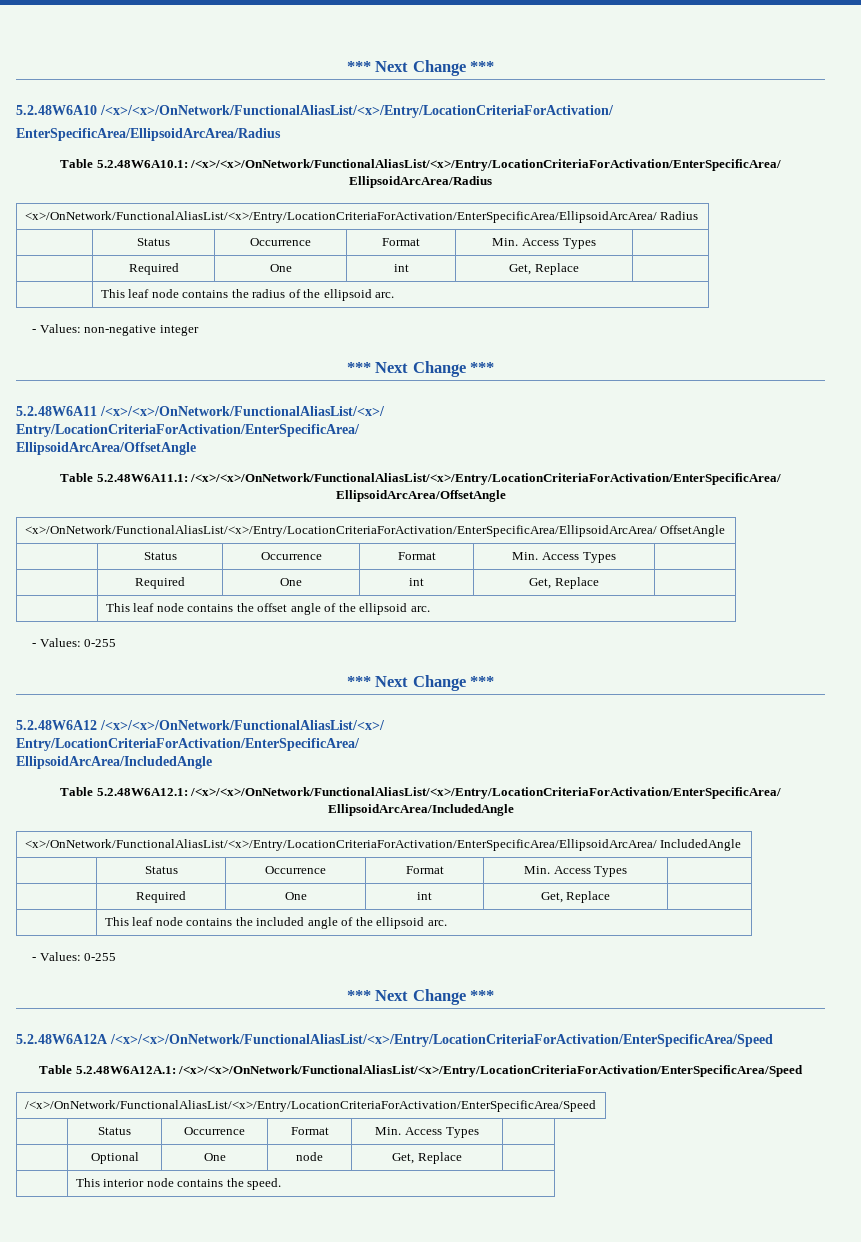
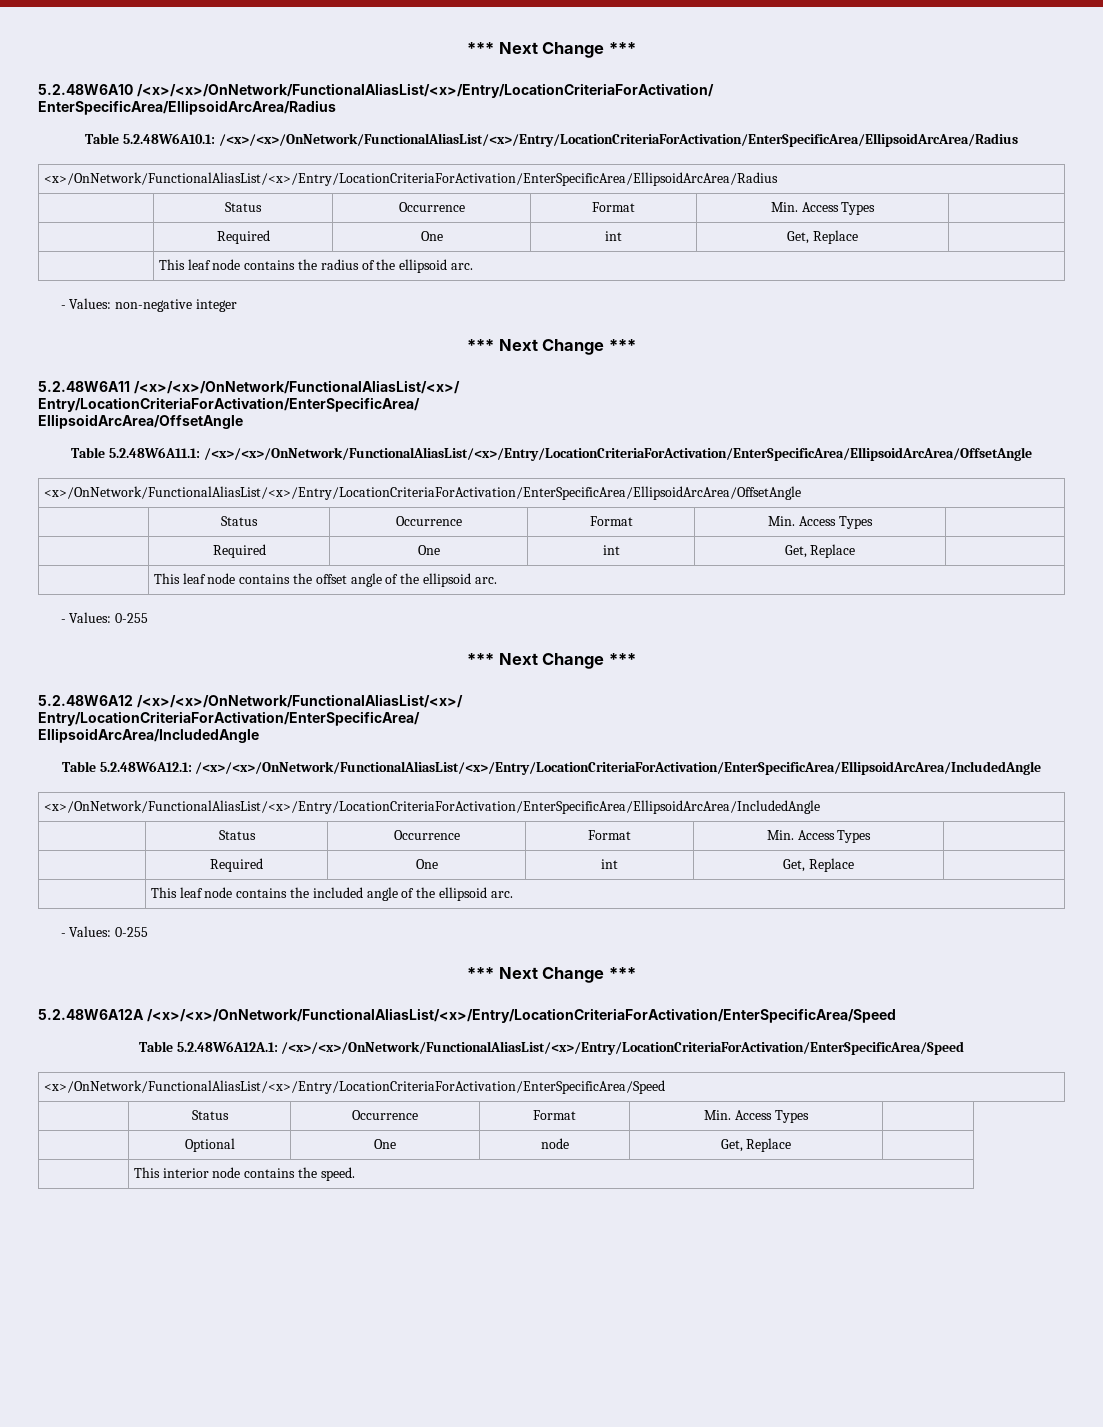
- Table 5.2.48W6A10.1: /<x>/<x>/OnNetwork/FunctionalAliasList/<x>/Entry/LocationCriteriaForActivation/EnterSpecificArea/ EllipsoidArcArea/Radius
- <x>/OnNetwork/FunctionalAliasList/<x>/Entry/LocationCriteriaForActivation/EnterSpecificArea/EllipsoidArcArea/ Radius
+ Table 5.2.48W6A10.1: /<x>/<x>/OnNetwork/FunctionalAliasList/<x>/Entry/LocationCriteriaForActivation/EnterSpecificArea/EllipsoidArcArea/Radius
+ <x>/OnNetwork/FunctionalAliasList/<x>/Entry/LocationCriteriaForActivation/EnterSpecificArea/EllipsoidArcArea/Radius
- Table 5.2.48W6A11.1: /<x>/<x>/OnNetwork/FunctionalAliasList/<x>/Entry/LocationCriteriaForActivation/EnterSpecificArea/ EllipsoidArcArea/OffsetAngle
- <x>/OnNetwork/FunctionalAliasList/<x>/Entry/LocationCriteriaForActivation/EnterSpecificArea/EllipsoidArcArea/ OffsetAngle
+ Table 5.2.48W6A11.1: /<x>/<x>/OnNetwork/FunctionalAliasList/<x>/Entry/LocationCriteriaForActivation/EnterSpecificArea/EllipsoidArcArea/OffsetAngle
+ <x>/OnNetwork/FunctionalAliasList/<x>/Entry/LocationCriteriaForActivation/EnterSpecificArea/EllipsoidArcArea/OffsetAngle
- Table 5.2.48W6A12.1: /<x>/<x>/OnNetwork/FunctionalAliasList/<x>/Entry/LocationCriteriaForActivation/EnterSpecificArea/ EllipsoidArcArea/IncludedAngle
- <x>/OnNetwork/FunctionalAliasList/<x>/Entry/LocationCriteriaForActivation/EnterSpecificArea/EllipsoidArcArea/ IncludedAngle
+ Table 5.2.48W6A12.1: /<x>/<x>/OnNetwork/FunctionalAliasList/<x>/Entry/LocationCriteriaForActivation/EnterSpecificArea/EllipsoidArcArea/IncludedAngle
+ <x>/OnNetwork/FunctionalAliasList/<x>/Entry/LocationCriteriaForActivation/EnterSpecificArea/EllipsoidArcArea/IncludedAngle
- /<x>/OnNetwork/FunctionalAliasList/<x>/Entry/LocationCriteriaForActivation/EnterSpecificArea/Speed
+ <x>/OnNetwork/FunctionalAliasList/<x>/Entry/LocationCriteriaForActivation/EnterSpecificArea/Speed

